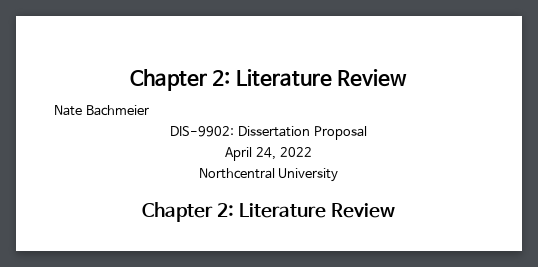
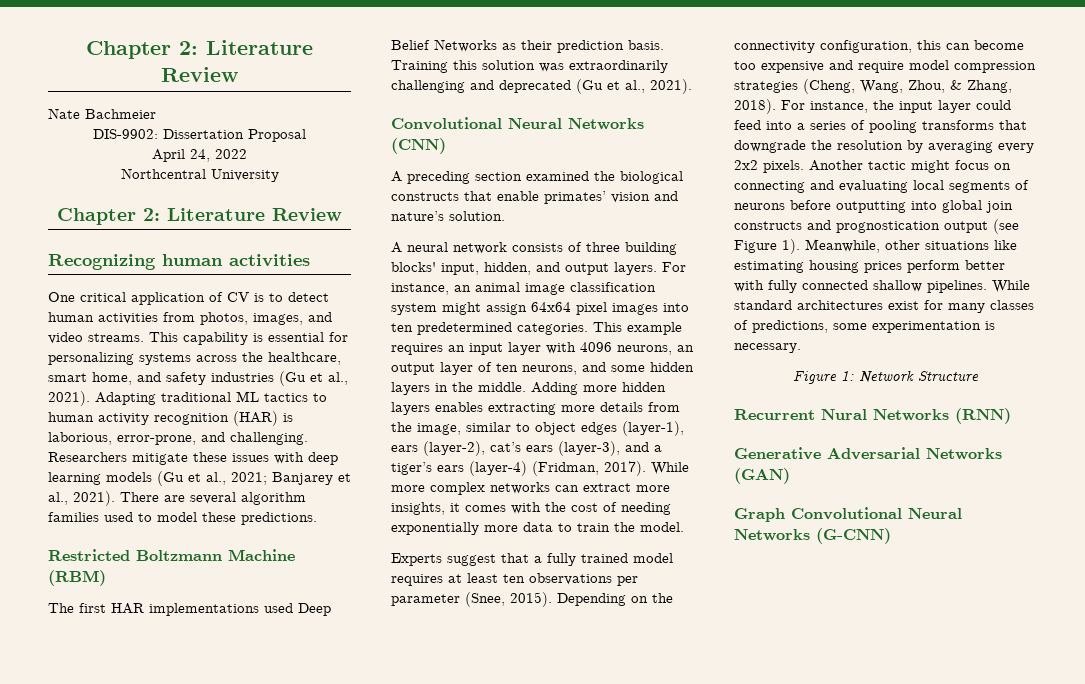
+ Recognizing human activities
+ One critical application of CV is to detect human activities from photos, images, and video streams. This capability is essential for personalizing systems across the healthcare, smart home, and safety industries (Gu et al., 2021). Adapting traditional ML tactics to human activity recognition (HAR) is laborious, error-prone, and challenging. Researchers mitigate these issues with deep learning models (Gu et al., 2021; Banjarey et al., 2021). There are several algorithm families used to model these predictions.
+ Restricted Boltzmann Machine (RBM)
+ The first HAR implementations used Deep Belief Networks as their prediction basis. Training this solution was extraordinarily challenging and deprecated (Gu et al., 2021).
+ Convolutional Neural Networks (CNN)
+ A preceding section examined the biological constructs that enable primates’ vision and nature’s solution.
+ A neural network consists of three building blocks' input, hidden, and output layers. For instance, an animal image classification system might assign 64x64 pixel images into ten predetermined categories. This example requires an input layer with 4096 neurons, an output layer of ten neurons, and some hidden layers in the middle. Adding more hidden layers enables extracting more details from the image, similar to object edges (layer-1), ears (layer-2), cat’s ears (layer-3), and a tiger’s ears (layer-4) (Fridman, 2017). While more complex networks can extract more insights, it comes with the cost of needing exponentially more data to train the model.
+ Experts suggest that a fully trained model requires at least ten observations per parameter (Snee, 2015). Depending on the connectivity configuration, this can become too expensive and require model compression strategies (Cheng, Wang, Zhou, & Zhang, 2018). For instance, the input layer could feed into a series of pooling transforms that downgrade the resolution by averaging every 2x2 pixels. Another tactic might focus on connecting and evaluating local segments of neurons before outputting into global join constructs and prognostication output (see Figure 1). Meanwhile, other situations like estimating housing prices perform better with fully connected shallow pipelines. While standard architectures exist for many classes of predictions, some experimentation is necessary.
+ Figure 1: Network Structure
+ Recurrent Nural Networks (RNN)
+ Generative Adversarial Networks (GAN)
+ Graph Convolutional Neural Networks (G-CNN)

